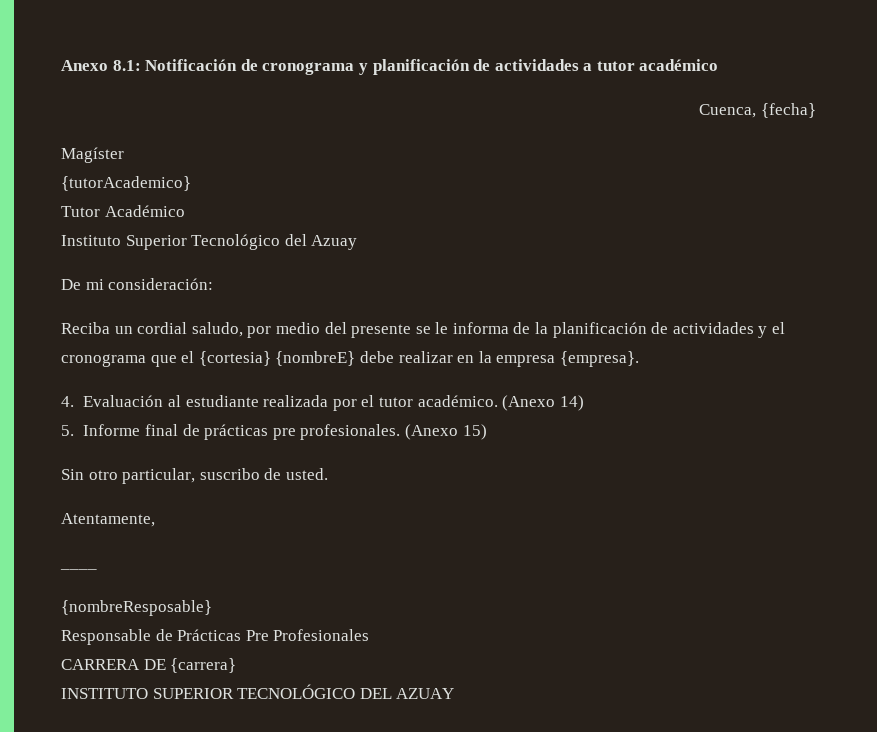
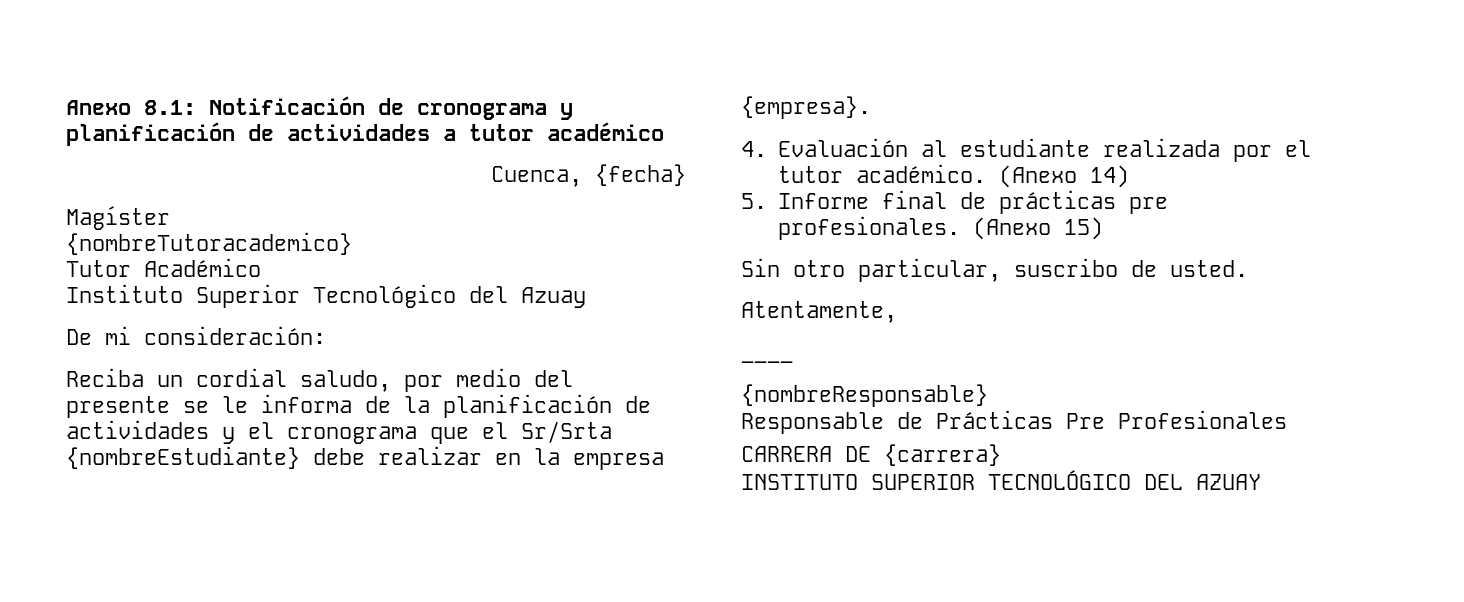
- {tutorAcademico}
+ {nombreTutoracademico}
- Reciba un cordial saludo, por medio del presente se le informa de la planificación de actividades y el cronograma que el {cortesia} {nombreE} debe realizar en la empresa {empresa}.
+ Reciba un cordial saludo, por medio del presente se le informa de la planificación de actividades y el cronograma que el Sr/Srta {nombreEstudiante} debe realizar en la empresa {empresa}.
- {nombreResposable}
+ {nombreResponsable}

